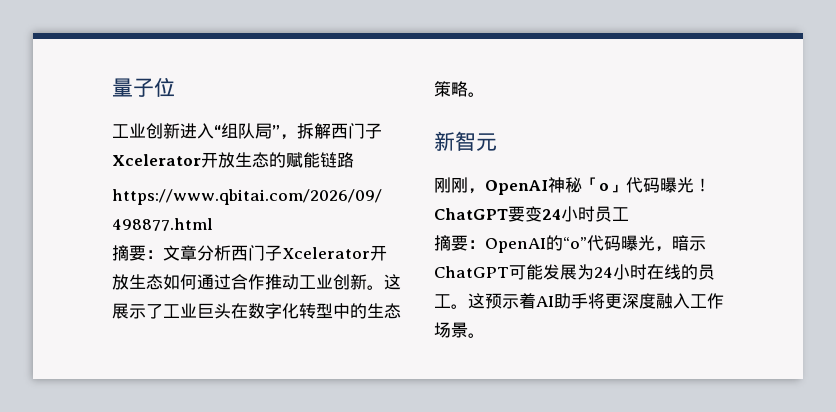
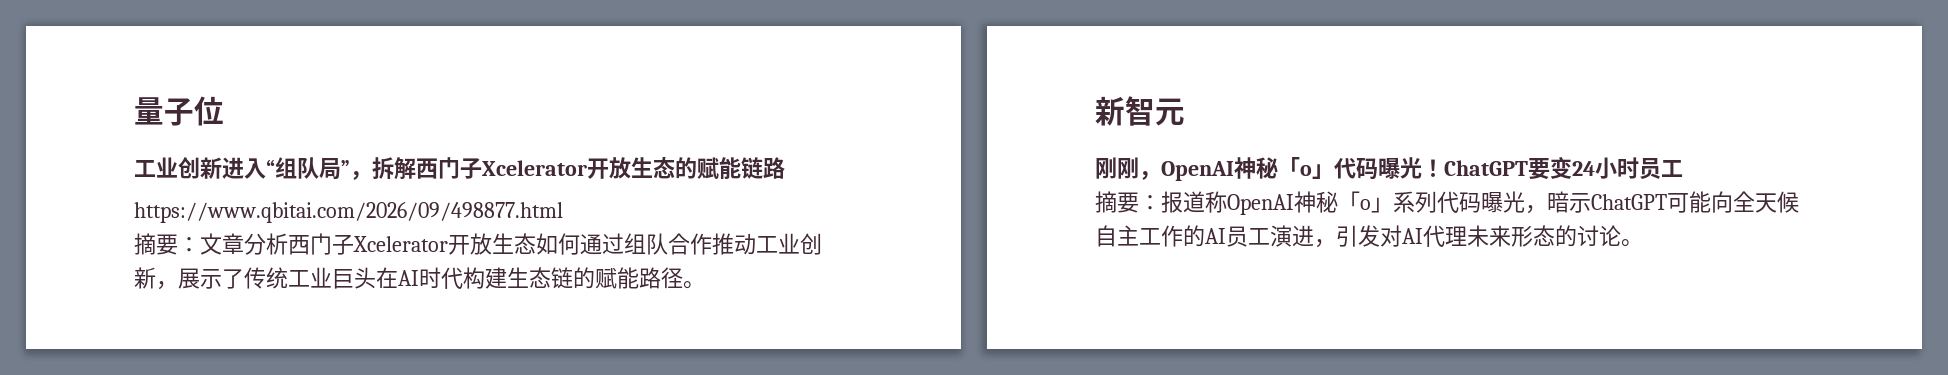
- 摘要：文章分析西门子Xcelerator开放生态如何通过合作推动工业创新。这展示了工业巨头在数字化转型中的生态策略。
+ 摘要：文章分析西门子Xcelerator开放生态如何通过组队合作推动工业创新，展示了传统工业巨头在AI时代构建生态链的赋能路径。
- 摘要：OpenAI的“o”代码曝光，暗示ChatGPT可能发展为24小时在线的员工。这预示着AI助手将更深度融入工作场景。
+ 摘要：报道称OpenAI神秘「o」系列代码曝光，暗示ChatGPT可能向全天候自主工作的AI员工演进，引发对AI代理未来形态的讨论。

